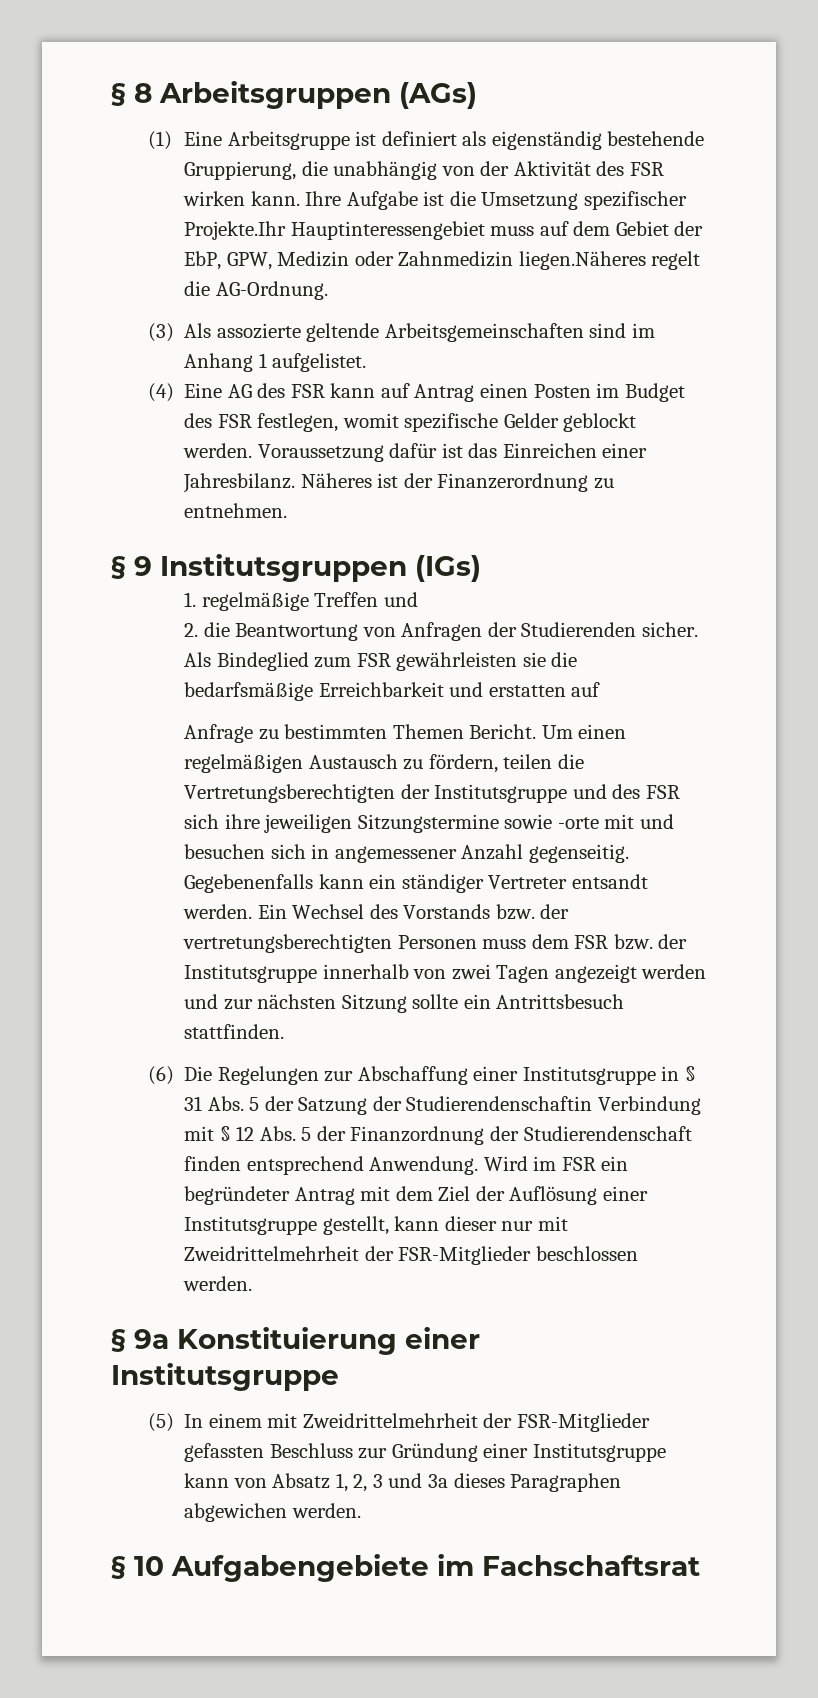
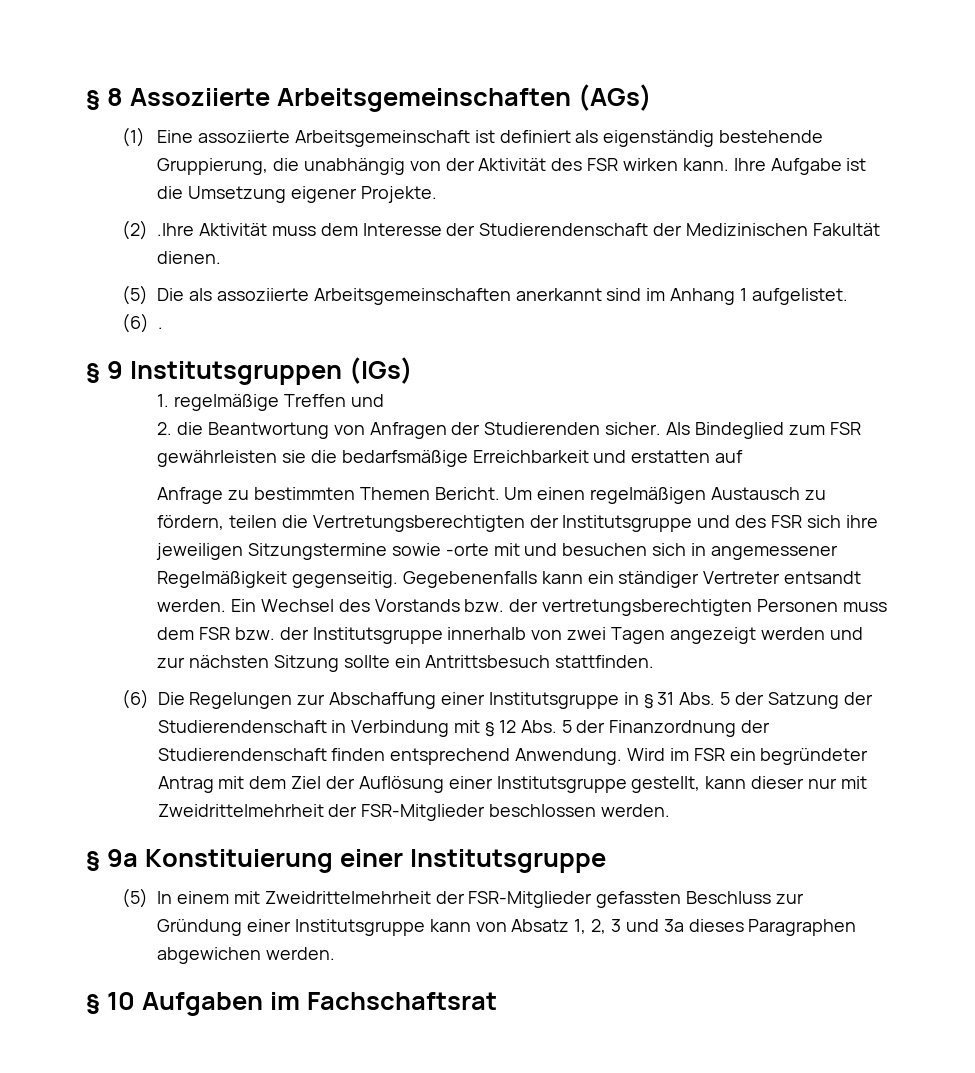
- § 8 Arbeitsgruppen (AGs)
+ § 8 Assoziierte Arbeitsgemeinschaften (AGs)
- (1) Eine Arbeitsgruppe ist definiert als eigenständig bestehende Gruppierung, die unabhängig von der Aktivität des FSR wirken kann.
+ (1) Eine assoziierte Arbeitsgemeinschaft ist definiert als eigenständig bestehende Gruppierung, die unabhängig von der Aktivität des FSR wirken kann.
- Ihre Aufgabe ist die Umsetzung spezifischer Projekte.Ihr Hauptinteressengebiet muss auf dem Gebiet der EbP, GPW, Medizin oder Zahnmedizin liegen.Näheres regelt die AG-Ordnung.
- (3) Als assozierte geltende Arbeitsgemeinschaften sind im Anhang 1 aufgelistet.
+ Ihre Aufgabe ist die Umsetzung eigener Projekte.
+ (2) .Ihre Aktivität muss dem Interesse der Studierendenschaft der Medizinischen Fakultät dienen.
+ (5) Die als assoziierte Arbeitsgemeinschaften anerkannt sind im Anhang 1 aufgelistet.
- (4) Eine AG des FSR kann auf Antrag einen Posten im Budget des FSR festlegen, womit spezifische Gelder geblockt werden. Voraussetzung dafür ist das Einreichen einer Jahresbilanz. Näheres ist der Finanzerordnung zu entnehmen.
+ (6) .
- Um einen regelmäßigen Austausch zu fördern, teilen die Vertretungsberechtigten der Institutsgruppe und des FSR sich ihre jeweiligen Sitzungstermine sowie -orte mit und besuchen sich in angemessener Anzahl gegenseitig.
+ Um einen regelmäßigen Austausch zu fördern, teilen die Vertretungsberechtigten der Institutsgruppe und des FSR sich ihre jeweiligen Sitzungstermine sowie -orte mit und besuchen sich in angemessener Regelmäßigkeit gegenseitig.
- (6) Die Regelungen zur Abschaffung einer Institutsgruppe in § 31 Abs. 5 der Satzung der Studierendenschaftin Verbindung mit § 12 Abs. 5 der Finanzordnung der Studierendenschaft finden entsprechend Anwendung.
+ (6) Die Regelungen zur Abschaffung einer Institutsgruppe in § 31 Abs. 5 der Satzung der Studierendenschaft in Verbindung mit § 12 Abs. 5 der Finanzordnung der Studierendenschaft finden entsprechend Anwendung.
- § 10 Aufgabengebiete im Fachschaftsrat
+ § 10 Aufgaben im Fachschaftsrat

